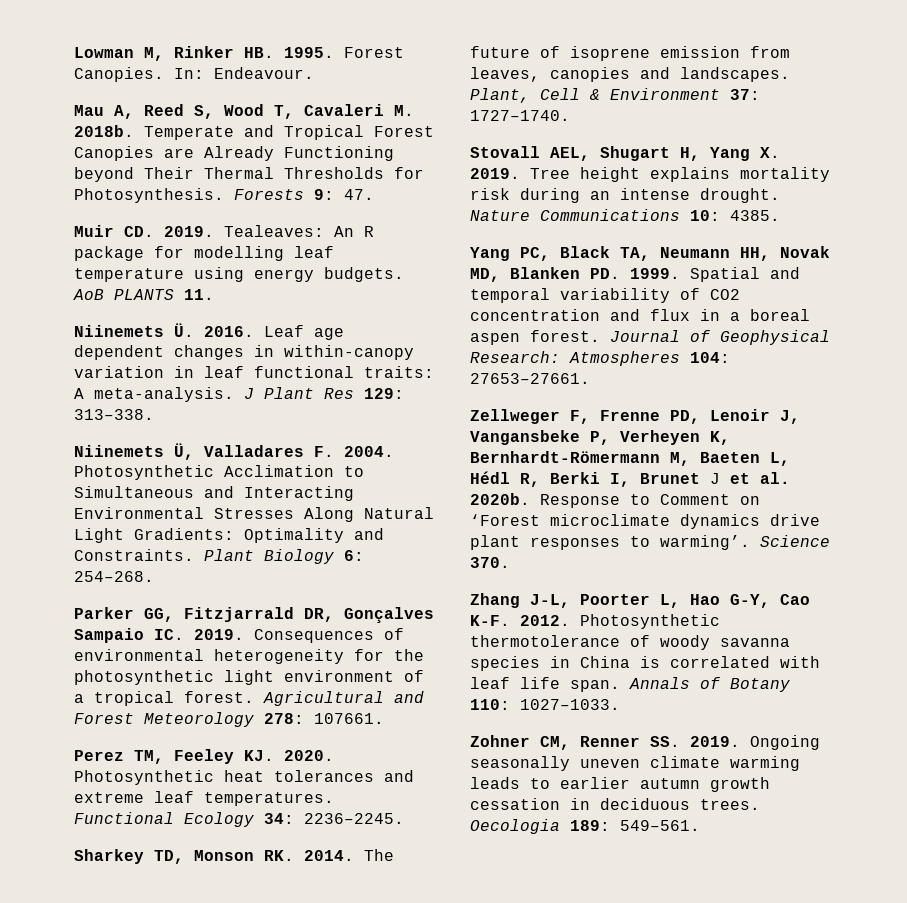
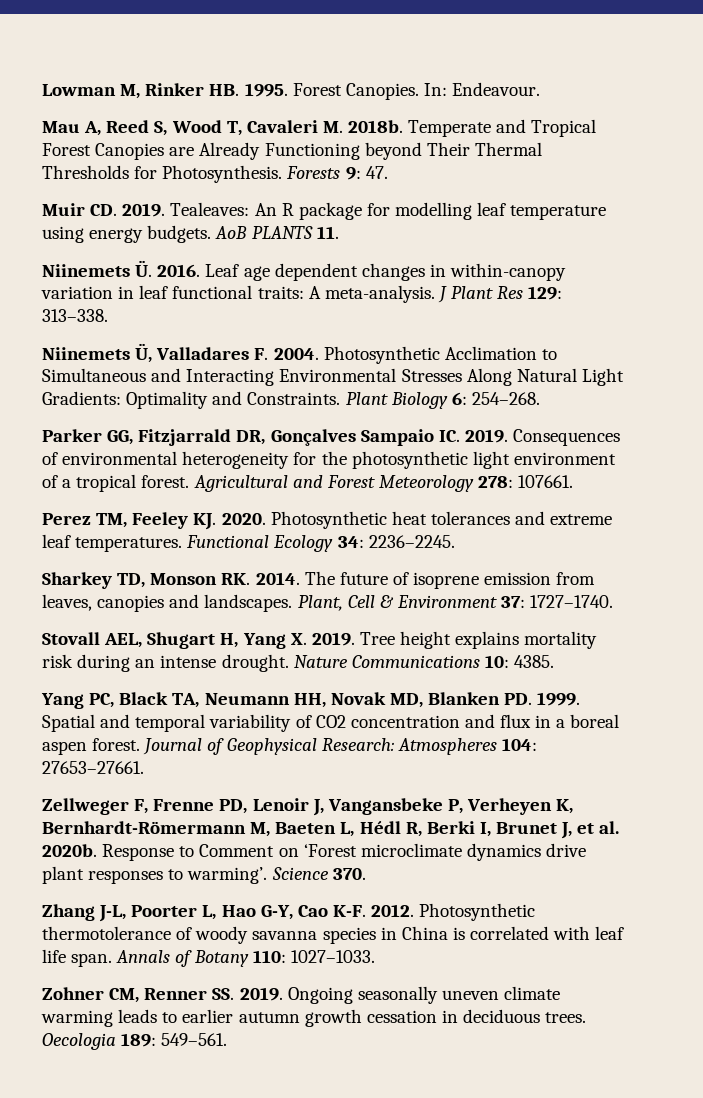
- Zellweger F, Frenne PD, Lenoir J, Vangansbeke P, Verheyen K, Bernhardt-Römermann M, Baeten L, Hédl R, Berki I, Brunet J et al. 2020b.
+ Zellweger F, Frenne PD, Lenoir J, Vangansbeke P, Verheyen K, Bernhardt-Römermann M, Baeten L, Hédl R, Berki I, Brunet J, et al. 2020b.

